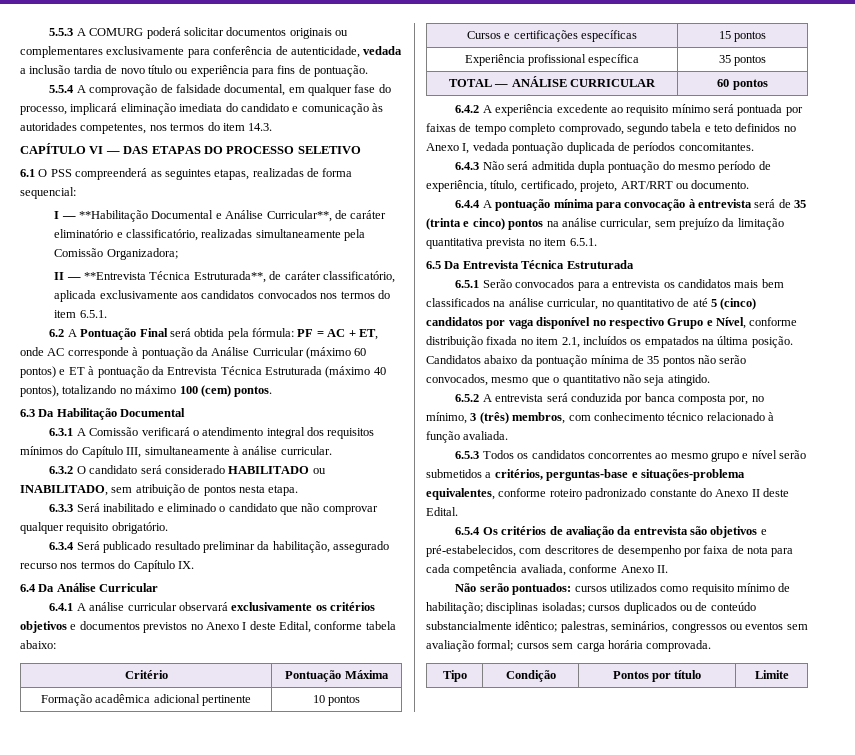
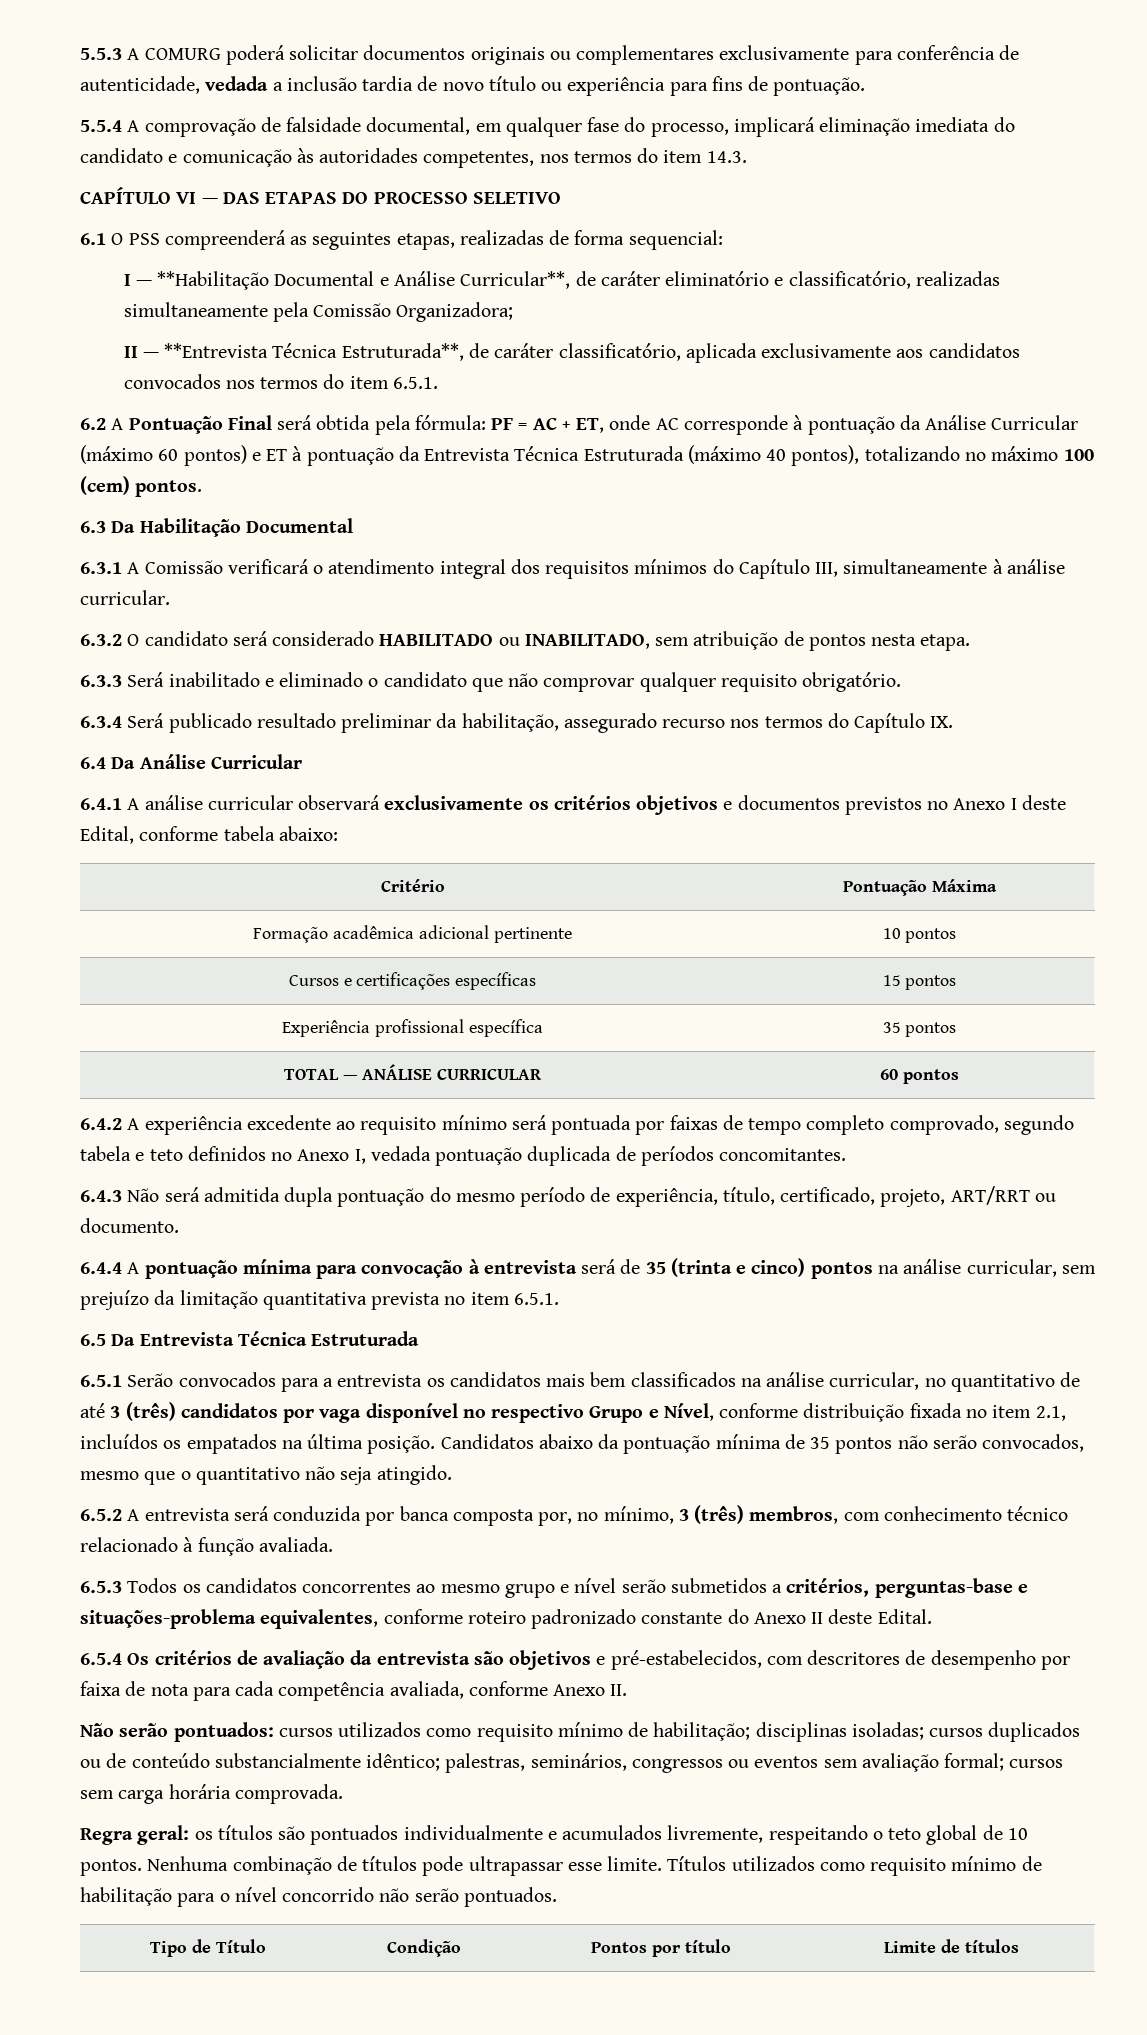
- 6.5.1 Serão convocados para a entrevista os candidatos mais bem classificados na análise curricular, no quantitativo de até 5 (cinco) candidatos por vaga disponível no respectivo Grupo e Nível, conforme distribuição fixada no item 2.1, incluídos os empatados na última posição.
+ 6.5.1 Serão convocados para a entrevista os candidatos mais bem classificados na análise curricular, no quantitativo de até 3 (três) candidatos por vaga disponível no respectivo Grupo e Nível, conforme distribuição fixada no item 2.1, incluídos os empatados na última posição.
+ Regra geral: os títulos são pontuados individualmente e acumulados livremente, respeitando o teto global de 10 pontos. Nenhuma combinação de títulos pode ultrapassar esse limite. Títulos utilizados como requisito mínimo de habilitação para o nível concorrido não serão pontuados.
- Tipo | Condição | Pontos por título | Limite
+ Tipo de Título | Condição | Pontos por título | Limite de títulos

